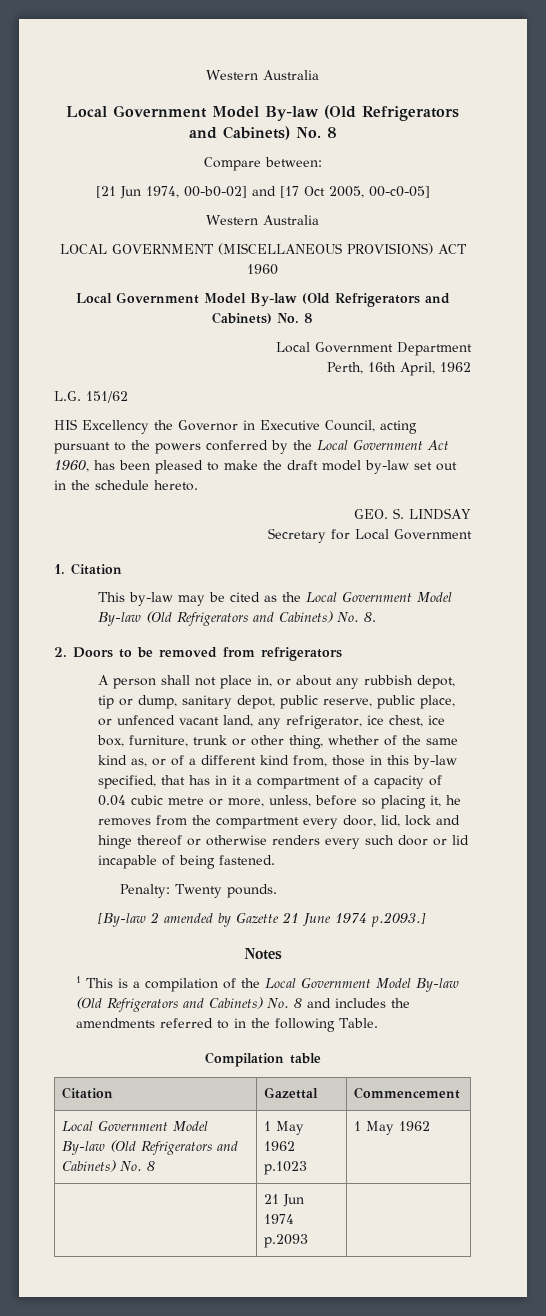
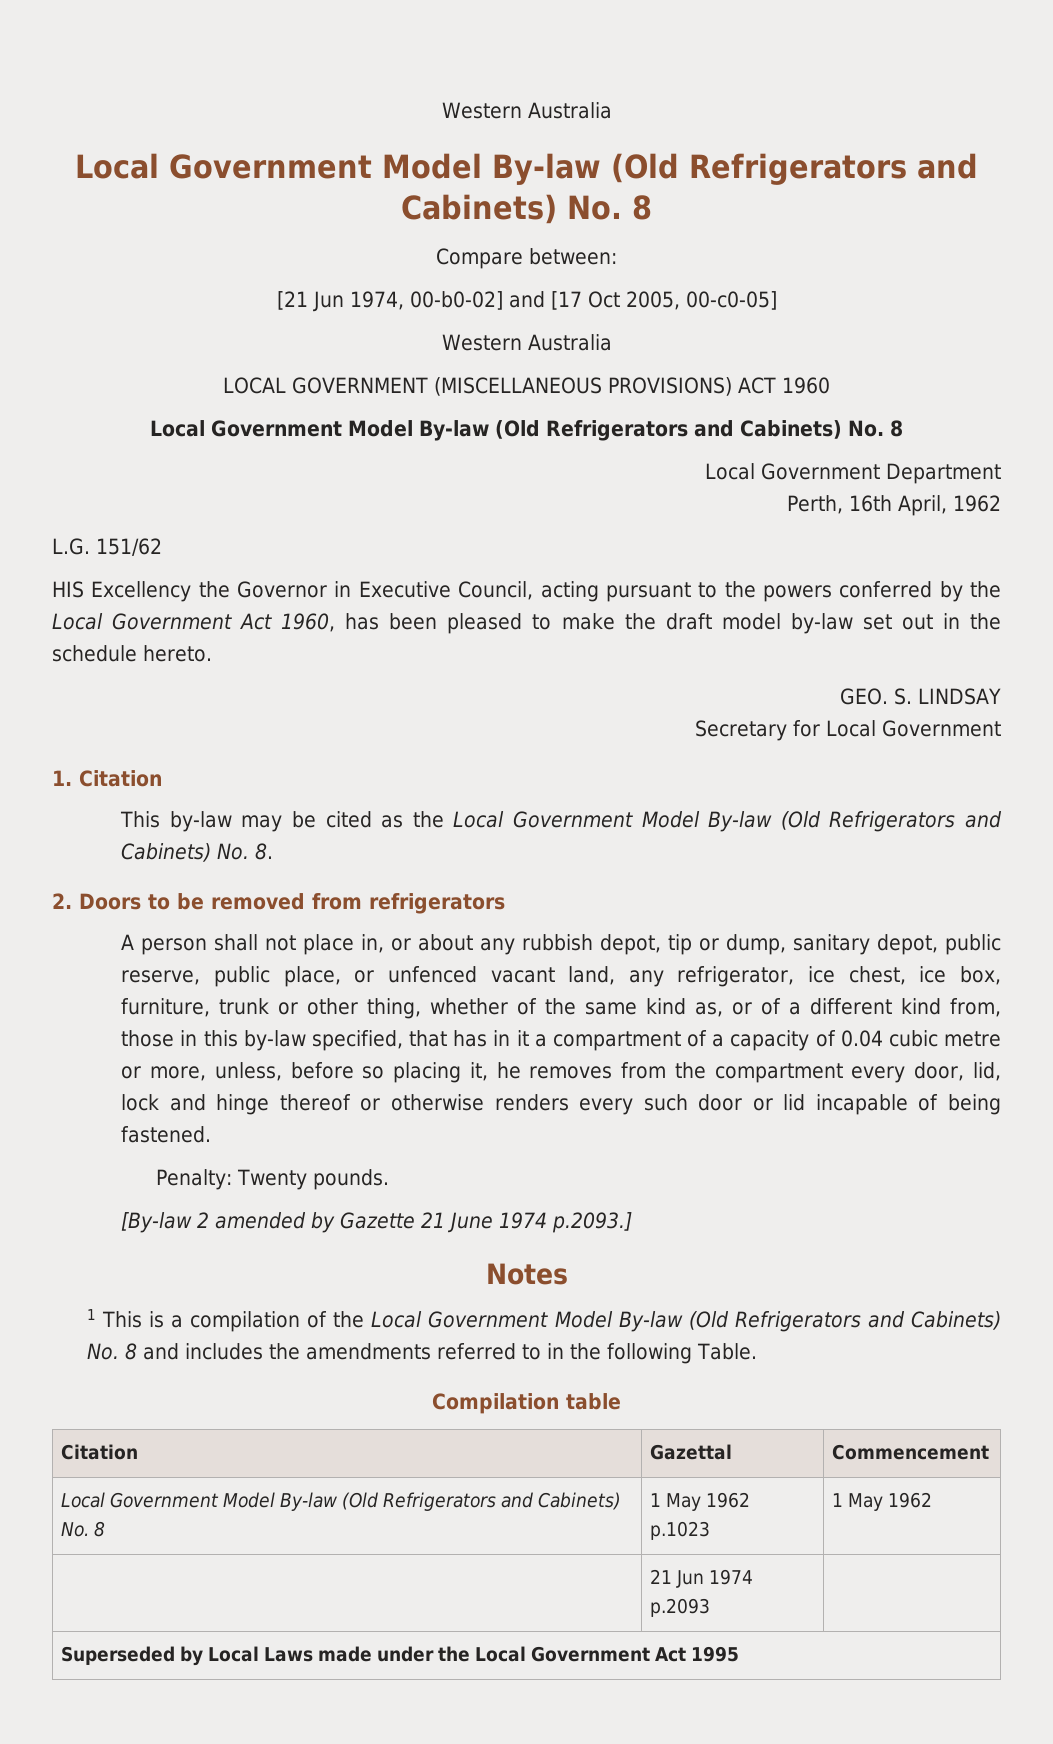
+ Superseded by Local Laws made under the Local Government Act 1995

